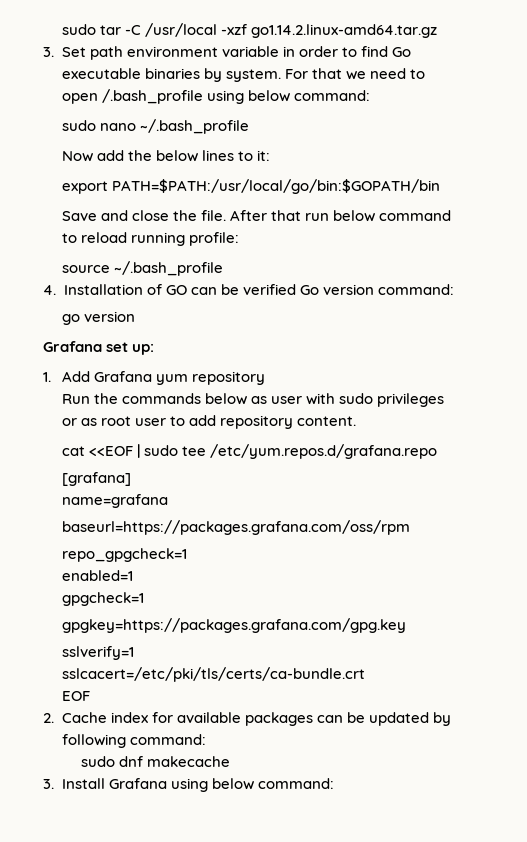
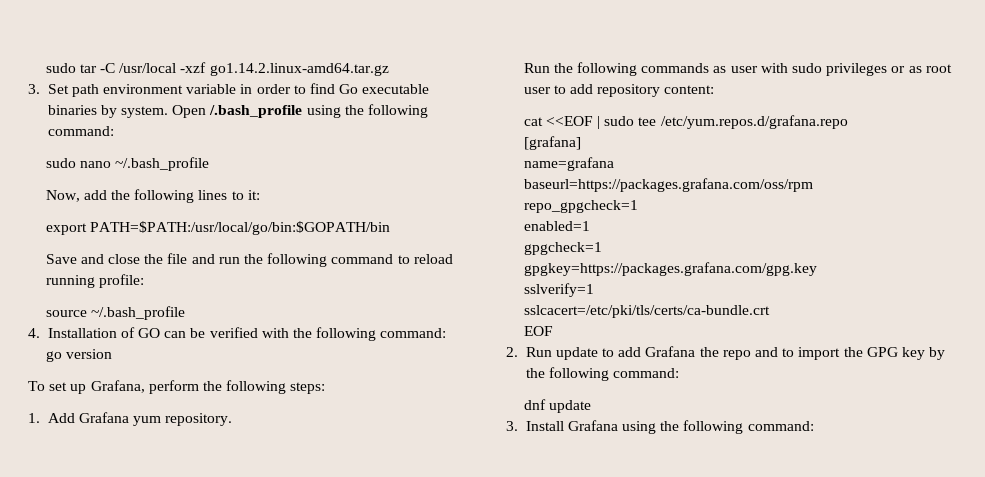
- For that we need to open /.bash_profile using below command:
+ Open /.bash_profile using the following command:
- Now add the below lines to it:
+ Now, add the following lines to it:
- Save and close the file. After that run below command to reload running profile:
+ Save and close the file and run the following command to reload running profile:
- 4. Installation of GO can be verified Go version command:
+ 4. Installation of GO can be verified with the following command:
- Grafana set up:
+ To set up Grafana, perform the following steps:
- 1. Add Grafana yum repository
+ 1. Add Grafana yum repository.
- Run the commands below as user with sudo privileges or as root user to add repository content.
+ Run the following commands as user with sudo privileges or as root user to add repository content:
- 2. Cache index for available packages can be updated by following command:
- sudo dnf makecache
+ 2. Run update to add Grafana the repo and to import the GPG key by the following command:
+ dnf update
- 3. Install Grafana using below command:
+ 3. Install Grafana using the following command:

